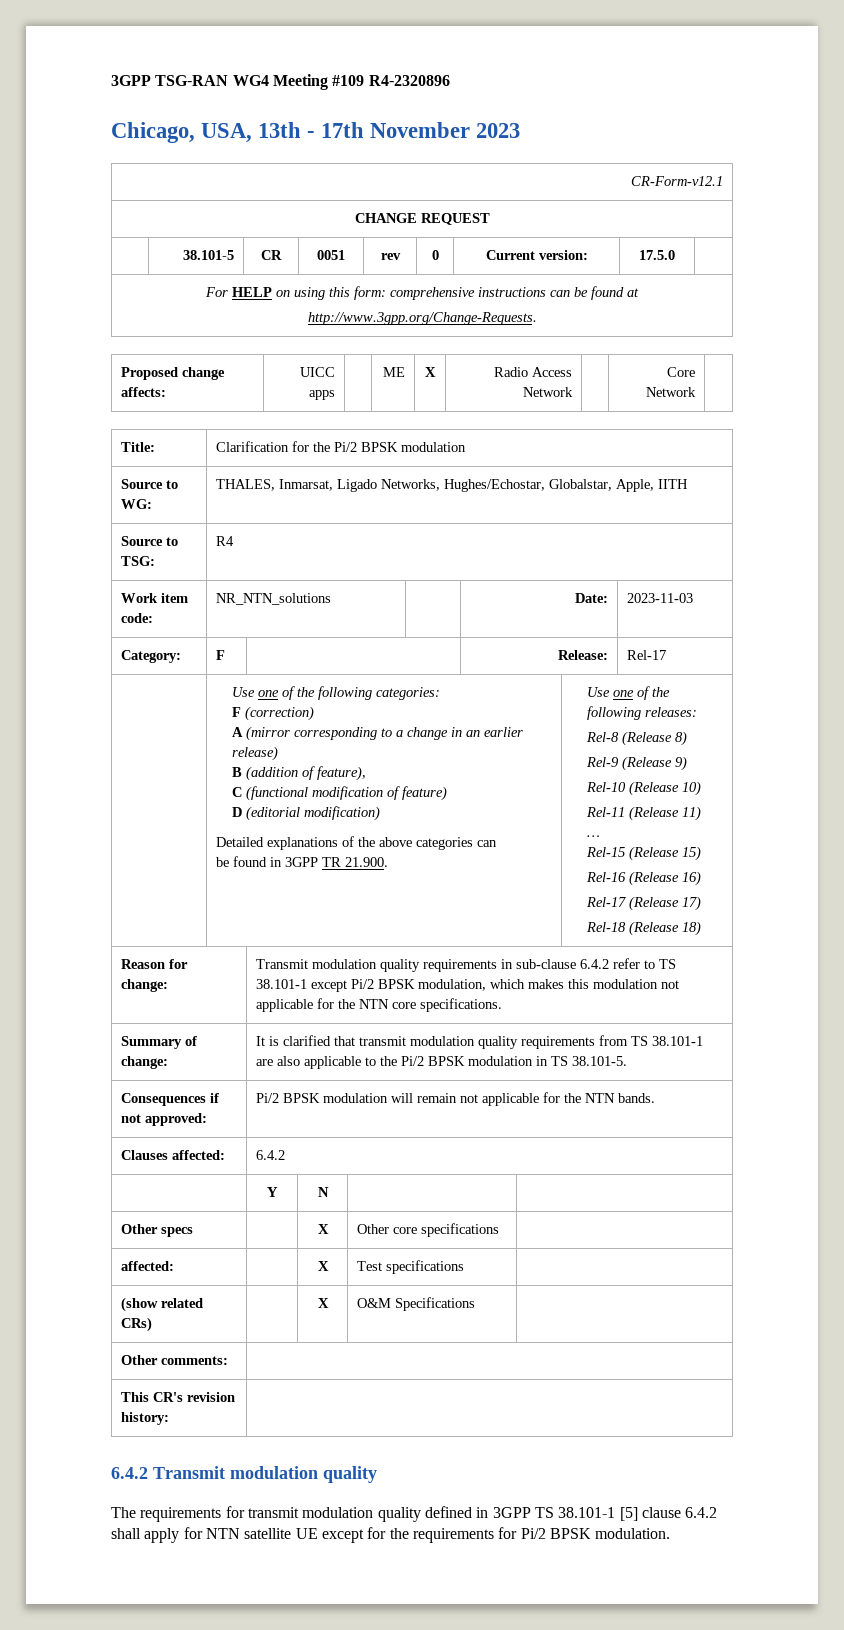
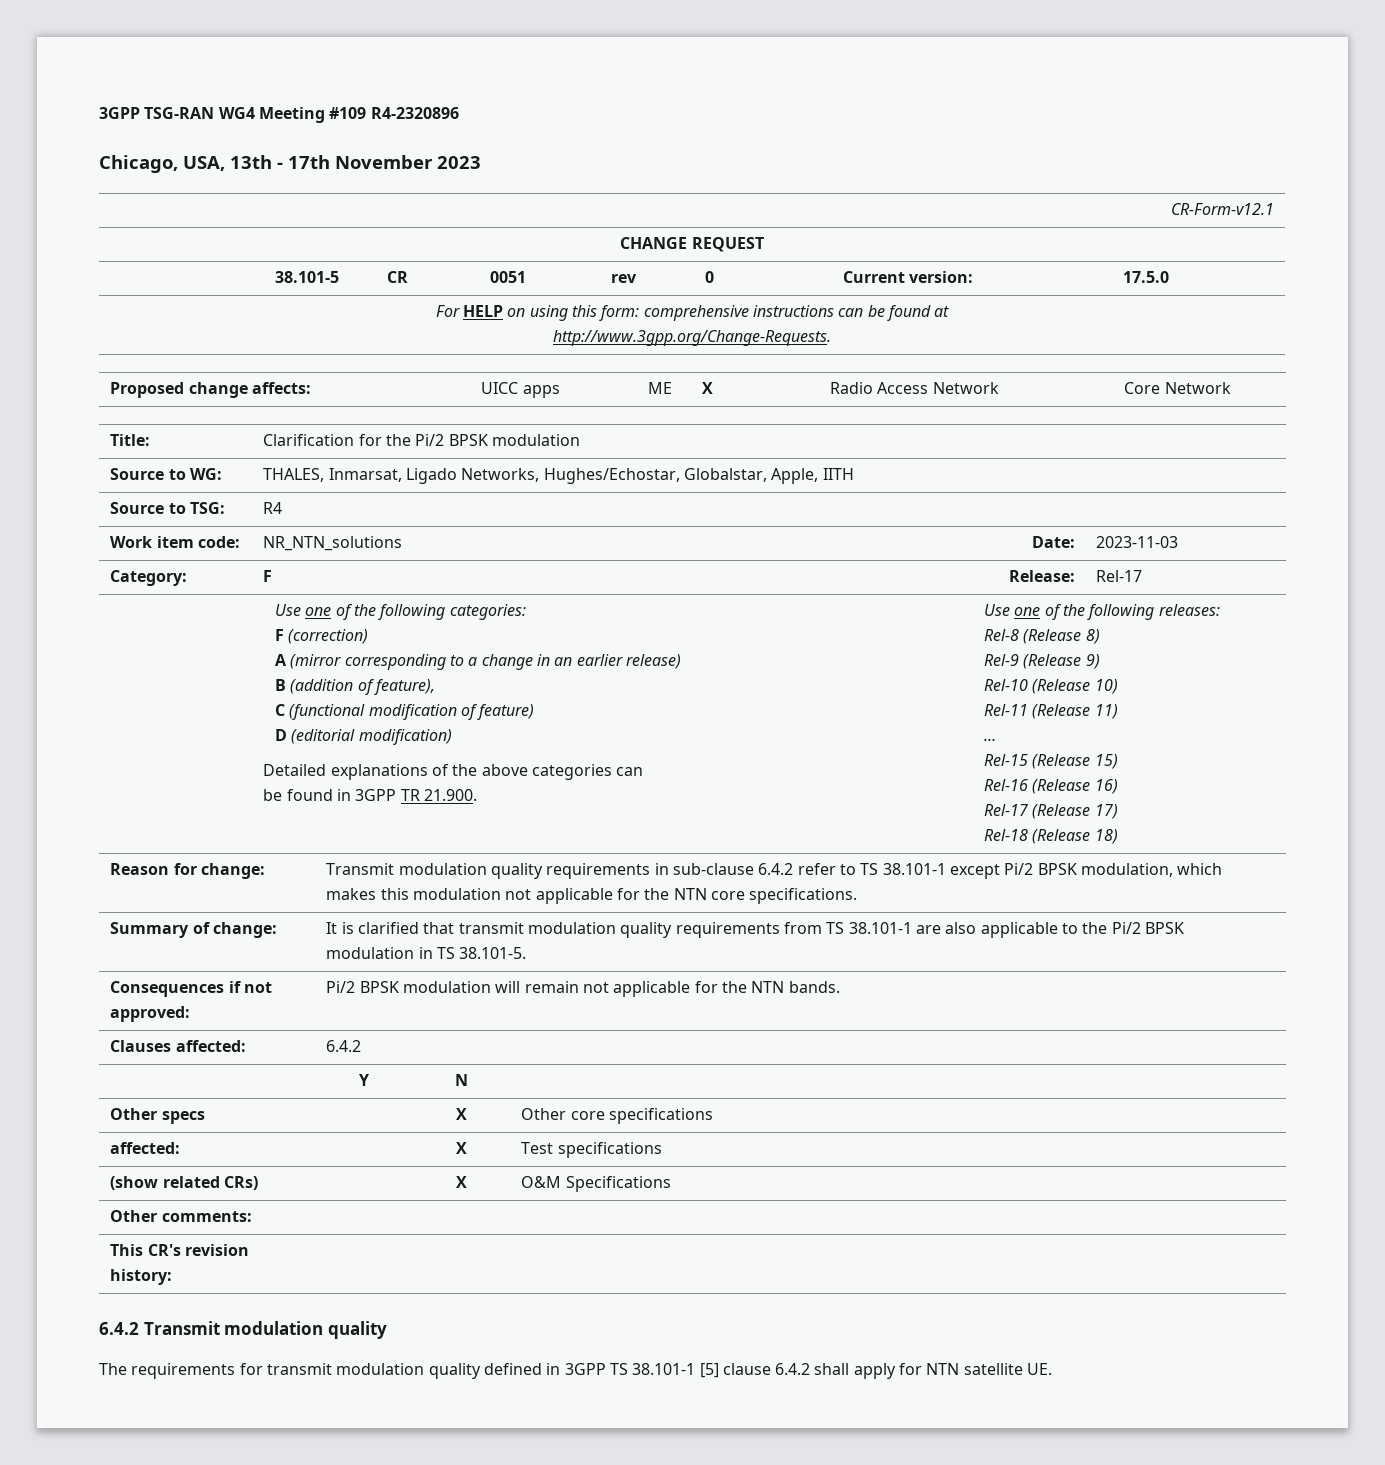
- The requirements for transmit modulation quality defined in 3GPP TS 38.101-1 [5] clause 6.4.2 shall apply for NTN satellite UE except for the requirements for Pi/2 BPSK modulation.
+ The requirements for transmit modulation quality defined in 3GPP TS 38.101-1 [5] clause 6.4.2 shall apply for NTN satellite UE.

